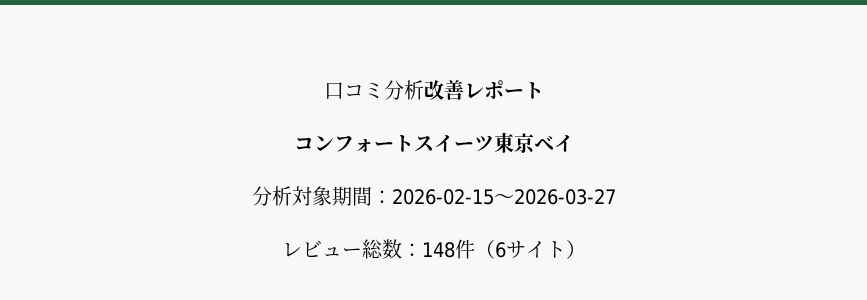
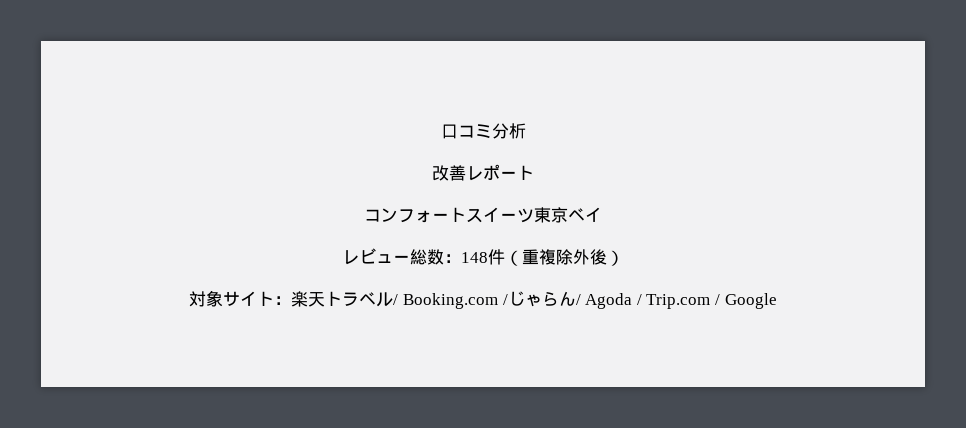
- 口コミ分析改善レポート
+ 口コミ分析
+ 改善レポート
- 分析対象期間：2026-02-15〜2026-03-27
- レビュー総数：148件（6サイト）
+ レビュー総数：148件（重複除外後）
+ 対象サイト：楽天トラベル/ Booking.com /じゃらん/ Agoda / Trip.com / Google

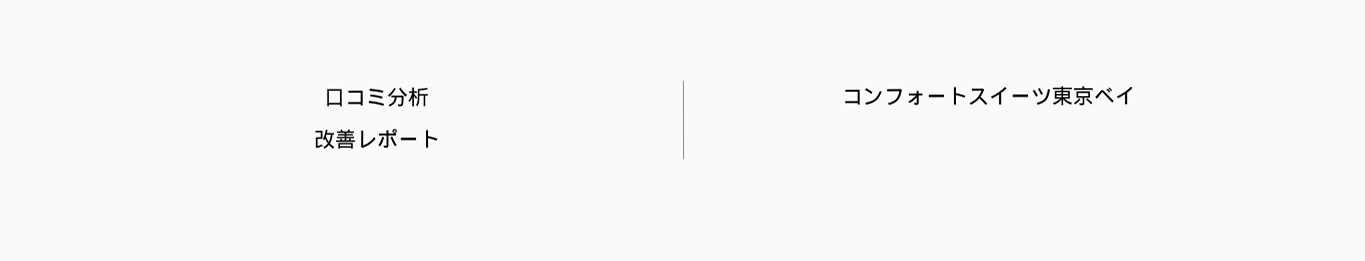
- レビュー総数：148件（重複除外後）
- 対象サイト：楽天トラベル/ Booking.com /じゃらん/ Agoda / Trip.com / Google

